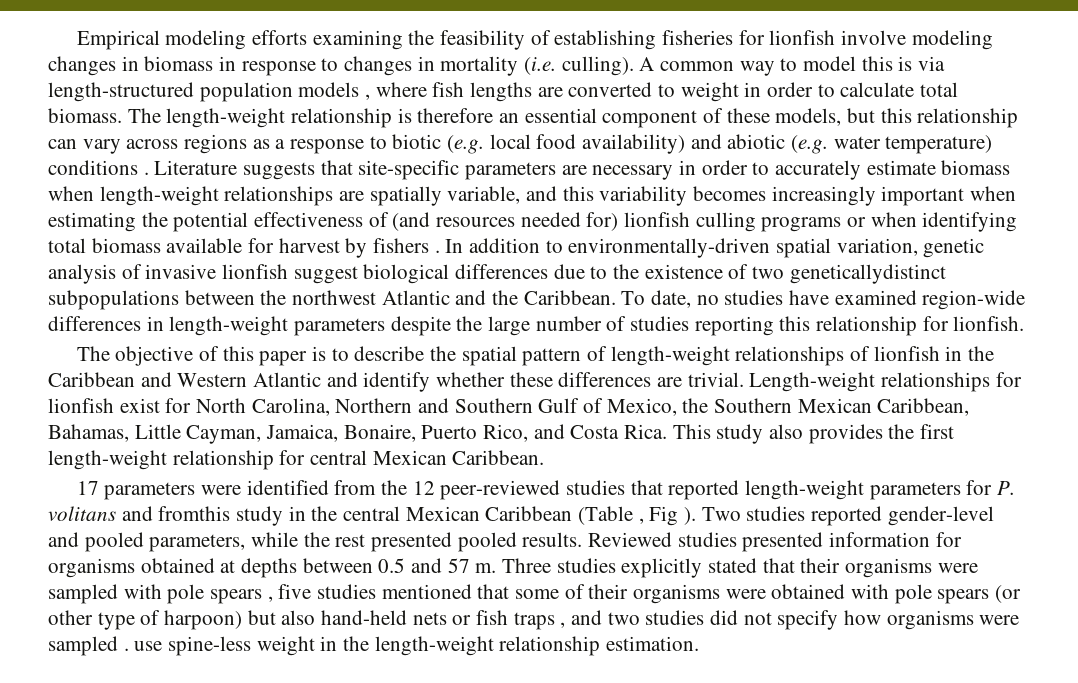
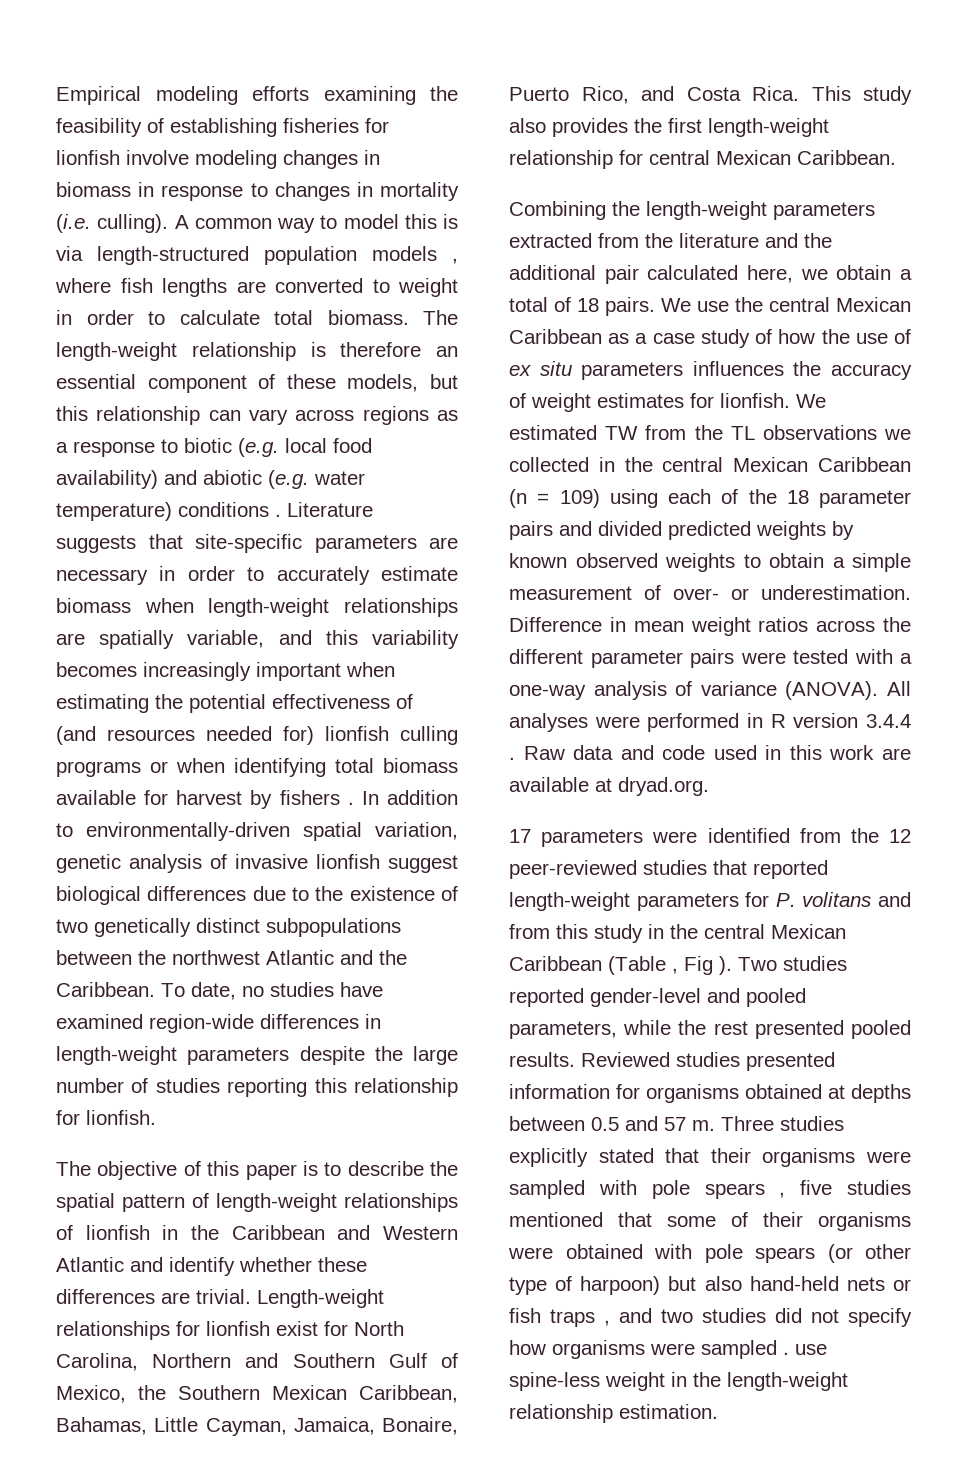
- In addition to environmentally-driven spatial variation, genetic analysis of invasive lionfish suggest biological differences due to the existence of two geneticallydistinct subpopulations between the northwest Atlantic and the Caribbean.
+ In addition to environmentally-driven spatial variation, genetic analysis of invasive lionfish suggest biological differences due to the existence of two genetically distinct subpopulations between the northwest Atlantic and the Caribbean.
+ Combining the length-weight parameters extracted from the literature and the additional pair calculated here, we obtain a total of 18 pairs. We use the central Mexican Caribbean as a case study of how the use of ex situ parameters influences the accuracy of weight estimates for lionfish. We estimated TW from the TL observations we collected in the central Mexican Caribbean (n = 109) using each of the 18 parameter pairs and divided predicted weights by known observed weights to obtain a simple measurement of over- or underestimation. Difference in mean weight ratios across the different parameter pairs were tested with a one-way analysis of variance (ANOVA). All analyses were performed in R version 3.4.4 . Raw data and code used in this work are available at dryad.org.
- 17 parameters were identified from the 12 peer-reviewed studies that reported length-weight parameters for P. volitans and fromthis study in the central Mexican Caribbean (Table , Fig ).
+ 17 parameters were identified from the 12 peer-reviewed studies that reported length-weight parameters for P. volitans and from this study in the central Mexican Caribbean (Table , Fig ).

